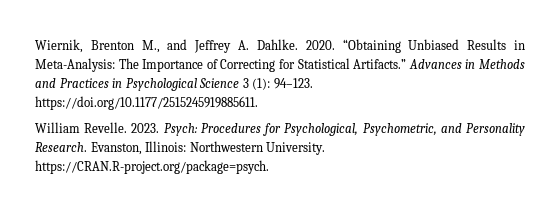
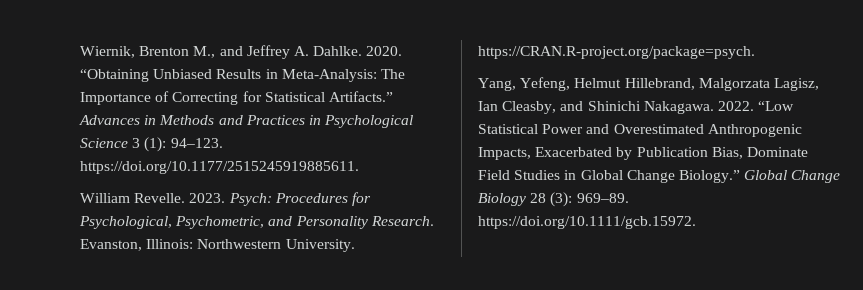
+ Yang, Yefeng, Helmut Hillebrand, Malgorzata Lagisz, Ian Cleasby, and Shinichi Nakagawa. 2022. “Low Statistical Power and Overestimated Anthropogenic Impacts, Exacerbated by Publication Bias, Dominate Field Studies in Global Change Biology.” Global Change Biology 28 (3): 969–89. https://doi.org/10.1111/gcb.15972.

